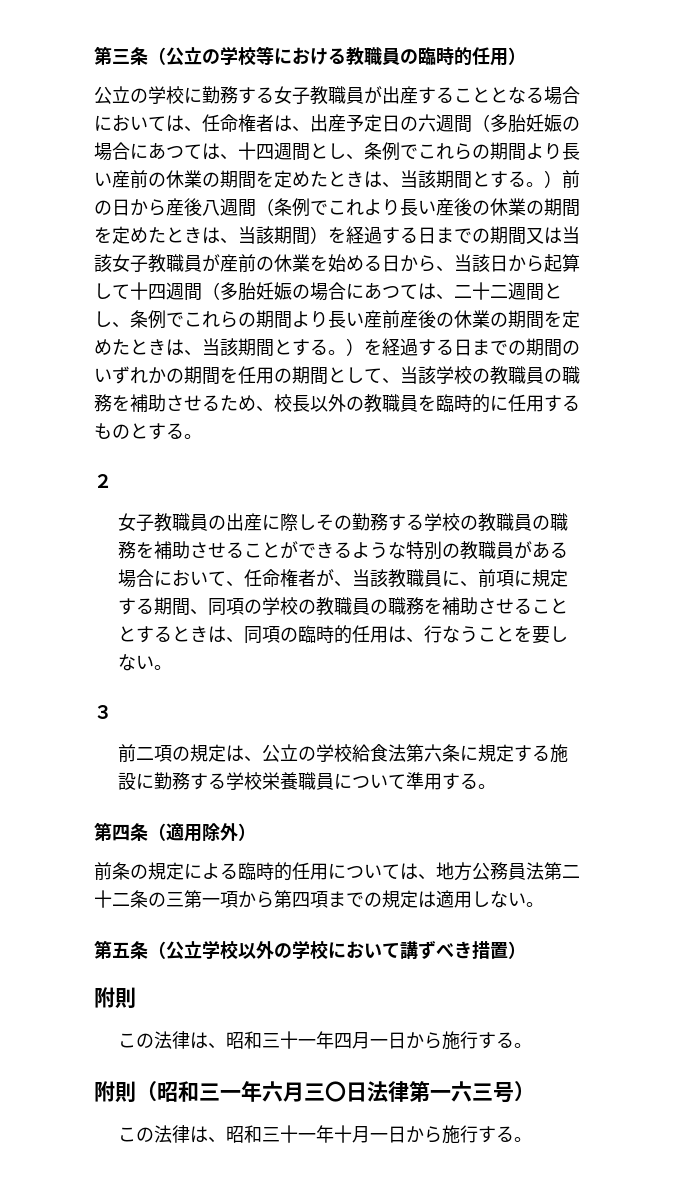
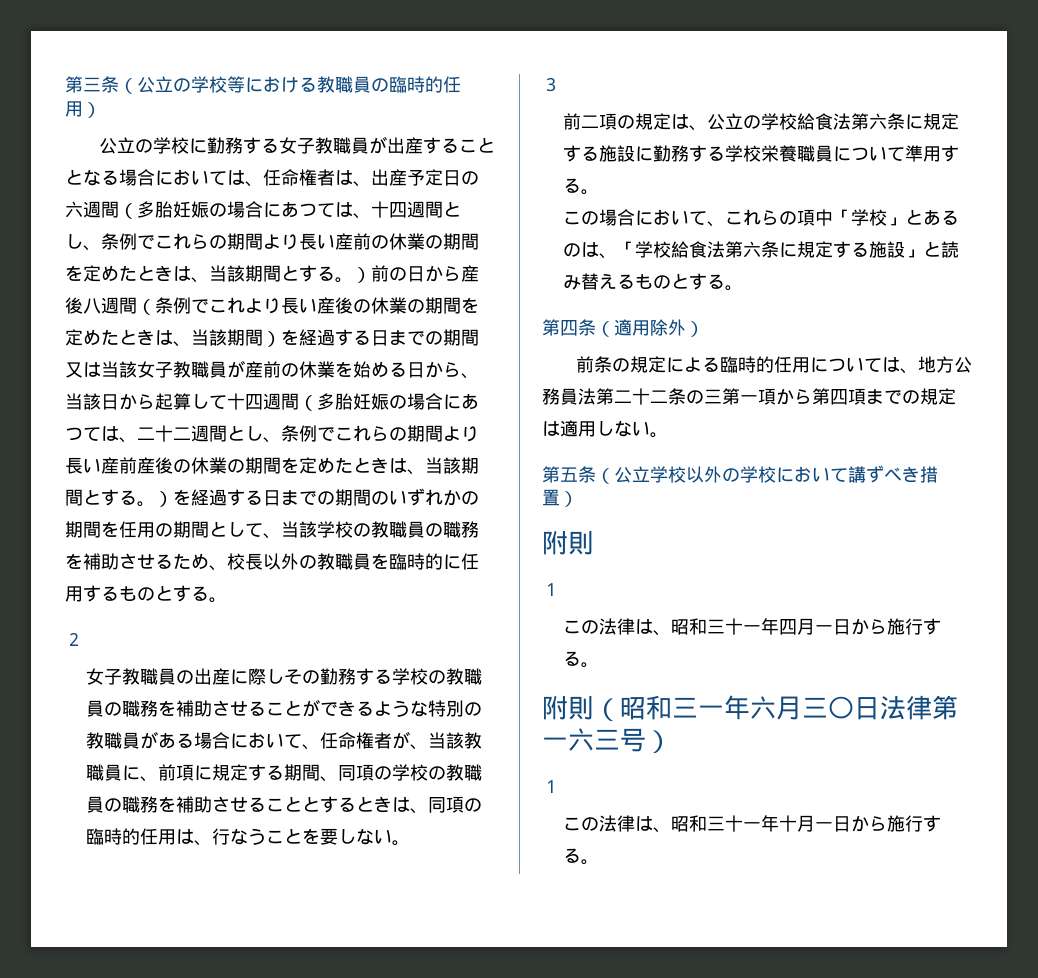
+ この場合において、これらの項中「学校」とあるのは、「学校給食法第六条に規定する施設」と読み替えるものとする。
  第五条（公立学校以外の学校において講ずべき措置）
  附則
+ １
  附則（昭和三一年六月三〇日法律第一六三号）
+ １

